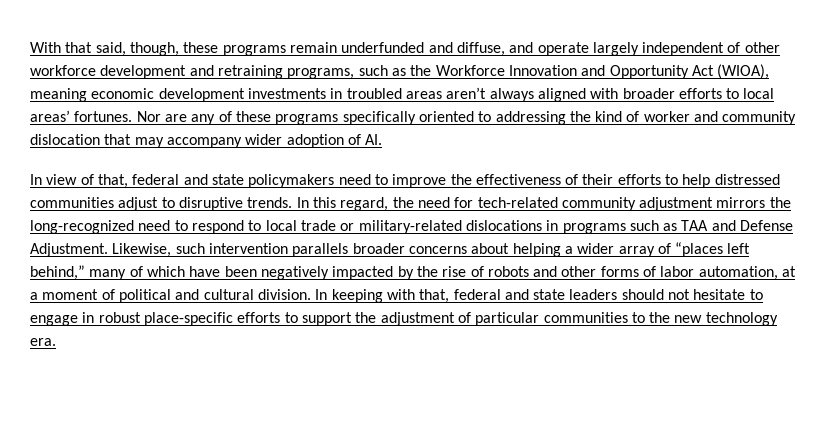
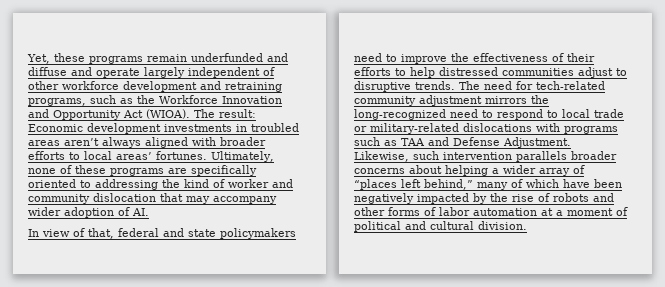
- With that said, though, these programs remain underfunded and diffuse, and operate largely independent of other workforce development and retraining programs, such as the Workforce Innovation and Opportunity Act (WIOA), meaning economic development investments in troubled areas aren’t always aligned with broader efforts to local areas’ fortunes.
+ Yet, these programs remain underfunded and diffuse and operate largely independent of other workforce development and retraining programs, such as the Workforce Innovation and Opportunity Act (WIOA). The result: Economic development investments in troubled areas aren’t always aligned with broader efforts to local areas’ fortunes.
- Nor are any of these programs specifically oriented to addressing the kind of worker and community dislocation that may accompany wider adoption of AI.
+ Ultimately, none of these programs are specifically oriented to addressing the kind of worker and community dislocation that may accompany wider adoption of AI.
- In this regard, the need for tech-related community adjustment mirrors the long-recognized need to respond to local trade or military-related dislocations in programs such as TAA and Defense Adjustment.
+ The need for tech-related community adjustment mirrors the long-recognized need to respond to local trade or military-related dislocations with programs such as TAA and Defense Adjustment.
- Likewise, such intervention parallels broader concerns about helping a wider array of “places left behind,” many of which have been negatively impacted by the rise of robots and other forms of labor automation, at a moment of political and cultural division. In keeping with that, federal and state leaders should not hesitate to engage in robust place-specific efforts to support the adjustment of particular communities to the new technology era.
+ Likewise, such intervention parallels broader concerns about helping a wider array of “places left behind,” many of which have been negatively impacted by the rise of robots and other forms of labor automation at a moment of political and cultural division.

